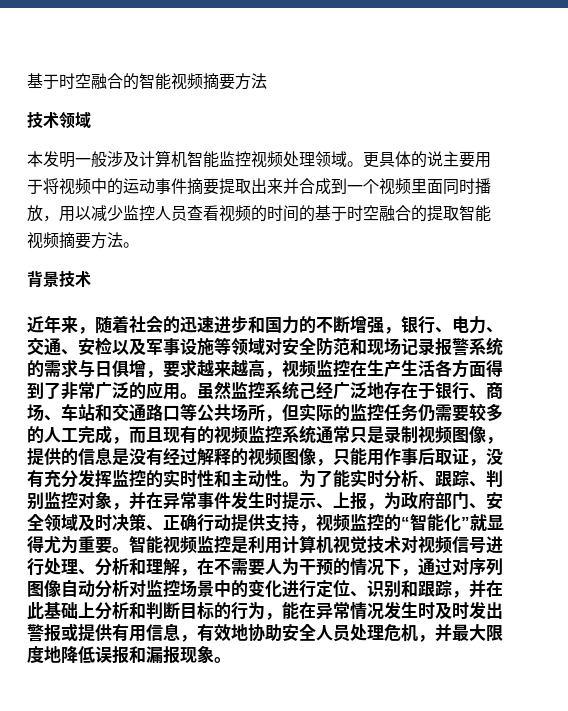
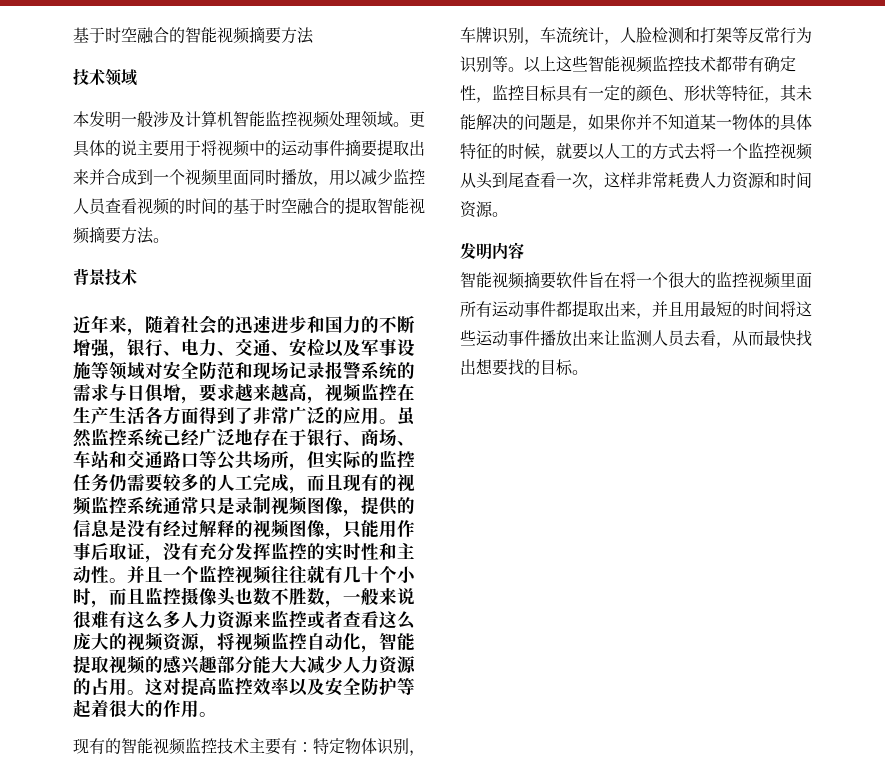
- 为了能实时分析、跟踪、判别监控对象，并在异常事件发生时提示、上报，为政府部门、安全领域及时决策、正确行动提供支持，视频监控的“智能化”就显得尤为重要。智能视频监控是利用计算机视觉技术对视频信号进行处理、分析和理解，在不需要人为干预的情况下，通过对序列图像自动分析对监控场景中的变化进行定位、识别和跟踪，并在此基础上分析和判断目标的行为，能在异常情况发生时及时发出警报或提供有用信息，有效地协助安全人员处理危机，并最大限度地降低误报和漏报现象。
+ 并且一个监控视频往往就有几十个小时，而且监控摄像头也数不胜数，一般来说很难有这么多人力资源来监控或者查看这么庞大的视频资源，将视频监控自动化，智能提取视频的感兴趣部分能大大减少人力资源的占用。这对提高监控效率以及安全防护等起着很大的作用。
+ 现有的智能视频监控技术主要有：特定物体识别，车牌识别，车流统计，人脸检测和打架等反常行为识别等。以上这些智能视频监控技术都带有确定性，监控目标具有一定的颜色、形状等特征，其未能解决的问题是，如果你并不知道某一物体的具体特征的时候，就要以人工的方式去将一个监控视频从头到尾查看一次，这样非常耗费人力资源和时间资源。
+ 发明内容
+ 智能视频摘要软件旨在将一个很大的监控视频里面所有运动事件都提取出来，并且用最短的时间将这些运动事件播放出来让监测人员去看，从而最快找出想要找的目标。

